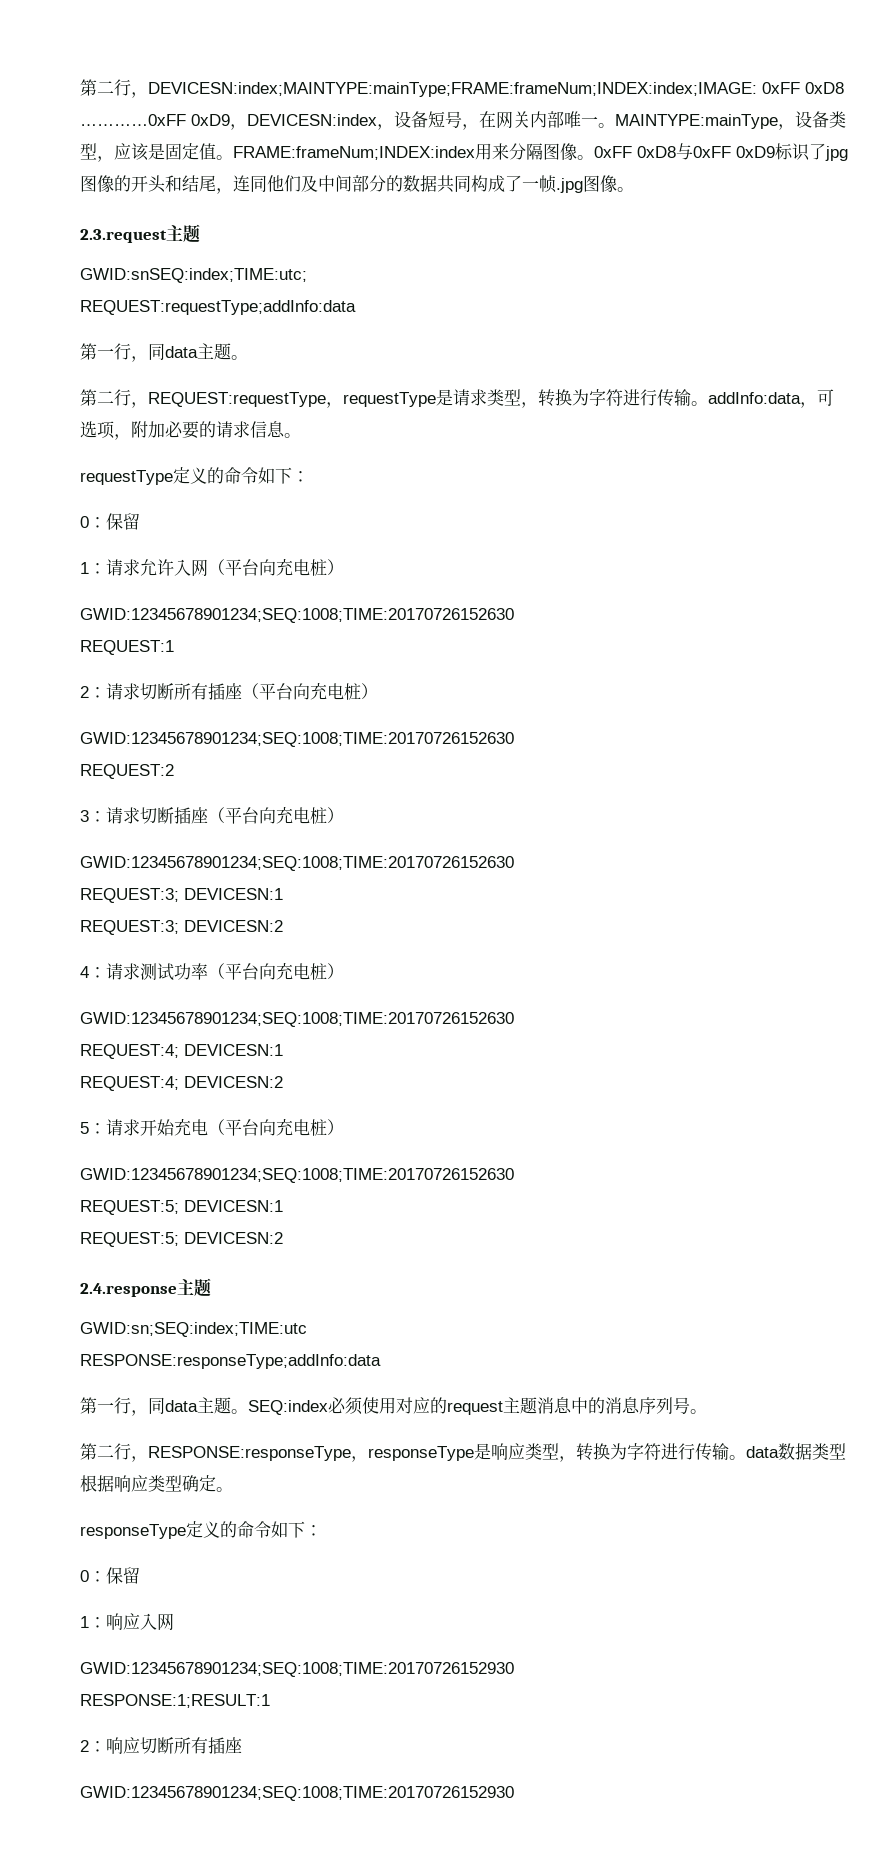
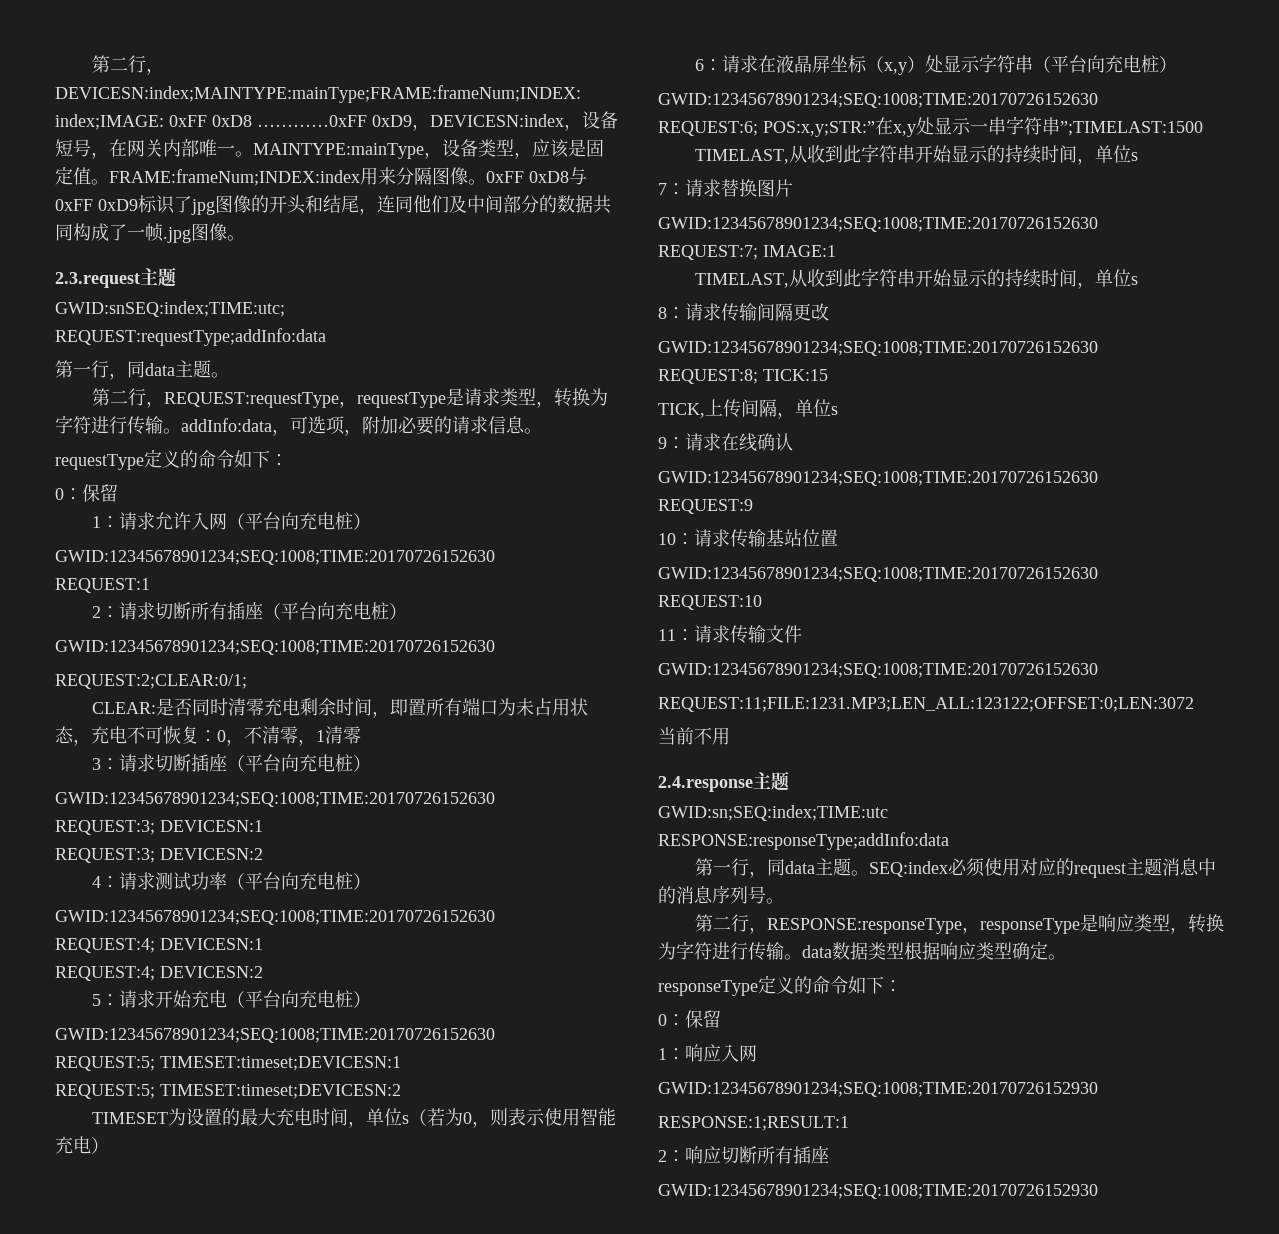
- REQUEST:2
+ REQUEST:2;CLEAR:0/1;
+ CLEAR:是否同时清零充电剩余时间，即置所有端口为未占用状态，充电不可恢复：0，不清零，1清零
- REQUEST:5; DEVICESN:1
- REQUEST:5; DEVICESN:2
+ REQUEST:5; TIMESET:timeset;DEVICESN:1
+ REQUEST:5; TIMESET:timeset;DEVICESN:2
+ TIMESET为设置的最大充电时间，单位s（若为0，则表示使用智能充电）
+ 6：请求在液晶屏坐标（x,y）处显示字符串（平台向充电桩）
+ GWID:12345678901234;SEQ:1008;TIME:20170726152630
+ REQUEST:6; POS:x,y;STR:”在x,y处显示一串字符串”;TIMELAST:1500
+ TIMELAST,从收到此字符串开始显示的持续时间，单位s
+ 7：请求替换图片
+ GWID:12345678901234;SEQ:1008;TIME:20170726152630
+ REQUEST:7; IMAGE:1
+ TIMELAST,从收到此字符串开始显示的持续时间，单位s
+ 8：请求传输间隔更改
+ GWID:12345678901234;SEQ:1008;TIME:20170726152630
+ REQUEST:8; TICK:15
+ TICK,上传间隔，单位s
+ 9：请求在线确认
+ GWID:12345678901234;SEQ:1008;TIME:20170726152630
+ REQUEST:9
+ 10：请求传输基站位置
+ GWID:12345678901234;SEQ:1008;TIME:20170726152630
+ REQUEST:10
+ 11：请求传输文件
+ GWID:12345678901234;SEQ:1008;TIME:20170726152630
+ REQUEST:11;FILE:1231.MP3;LEN_ALL:123122;OFFSET:0;LEN:3072
+ 当前不用

